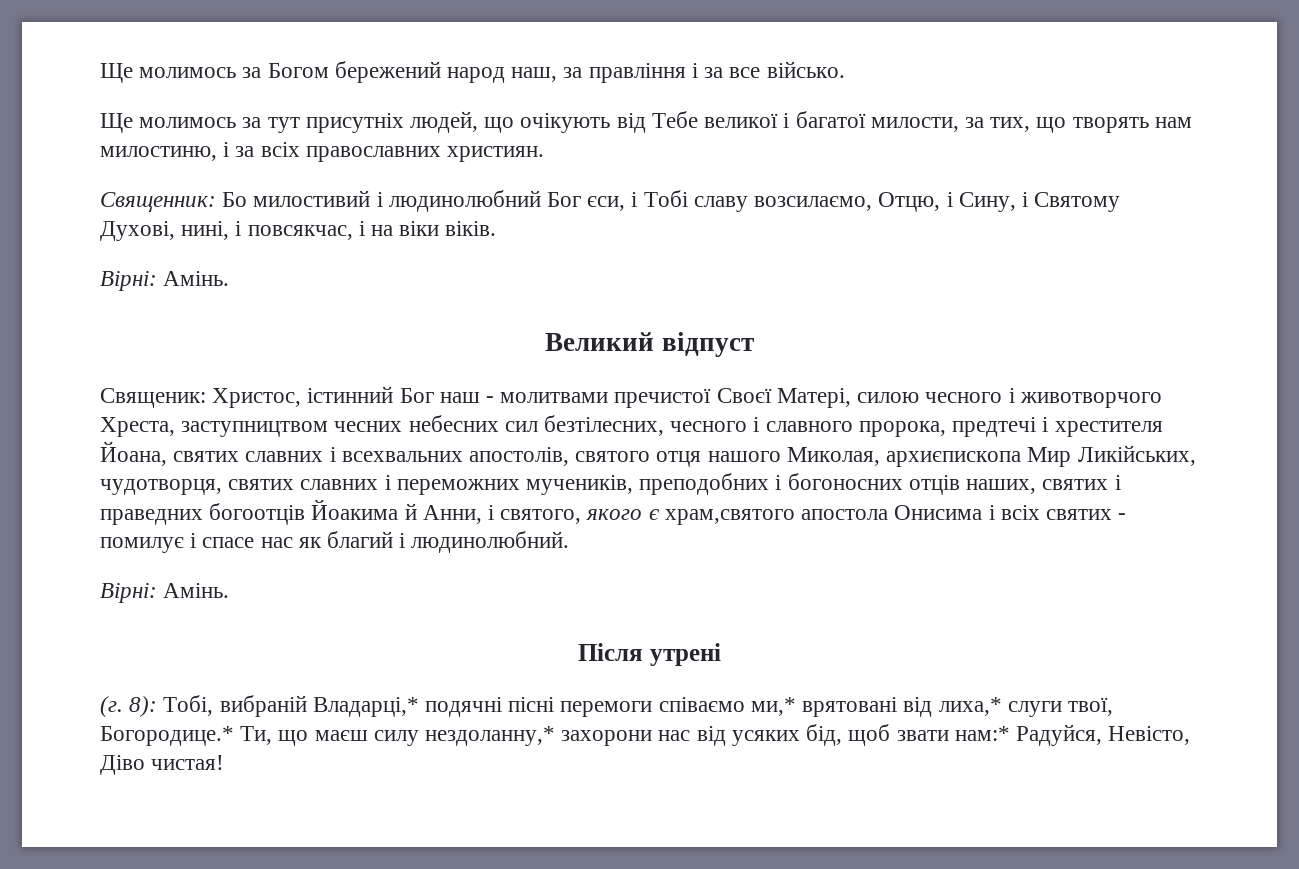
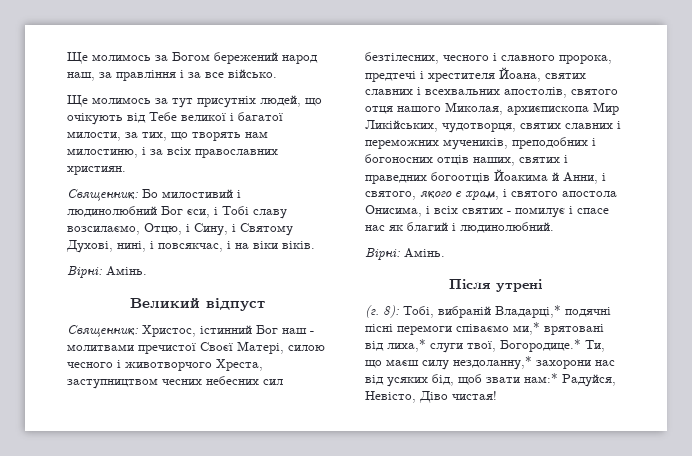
  Великий відпуст
- Священик:
+ Священник:
- Христос, істинний Бог наш - молитвами пречистої Своєї Матері, силою чесного і животворчого Хреста, заступництвом чесних небесних сил безтілесних, чесного і славного пророка, предтечі і хрестителя Йоана, святих славних і всехвальних апостолів, святого отця нашого Миколая, архиєпископа Мир Ликійських, чудотворця, святих славних і переможних мучеників, преподобних і богоносних отців наших, святих і праведних богоотців Йоакима й Анни, і святого, якого є храм,святого апостола Онисима і всіх святих - помилує і спасе нас як благий і людинолюбний.
+ Христос, істинний Бог наш - молитвами пречистої Своєї Матері, силою чесного і животворчого Хреста, заступництвом чесних небесних сил безтілесних, чесного і славного пророка, предтечі і хрестителя Йоана, святих славних і всехвальних апостолів, святого отця нашого Миколая, архиєпископа Мир Ликійських, чудотворця, святих славних і переможних мучеників, преподобних і богоносних отців наших, святих і праведних богоотців Йоакима й Анни, і святого, якого є храм, і святого апостола Онисима, і всіх святих - помилує і спасе нас як благий і людинолюбний.

